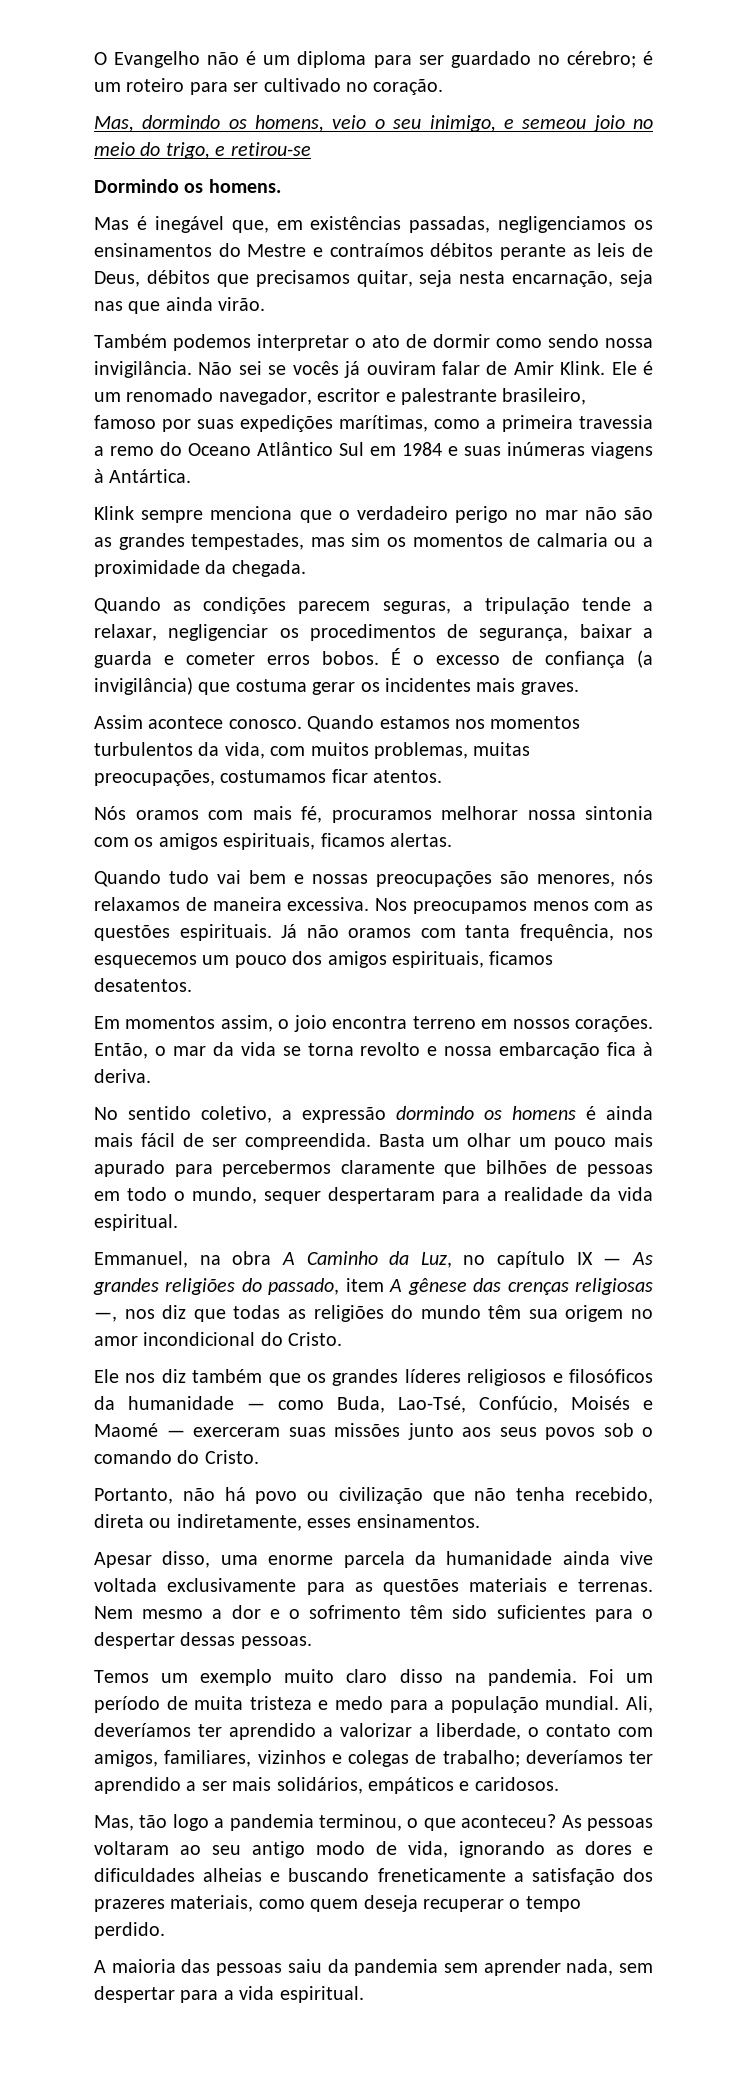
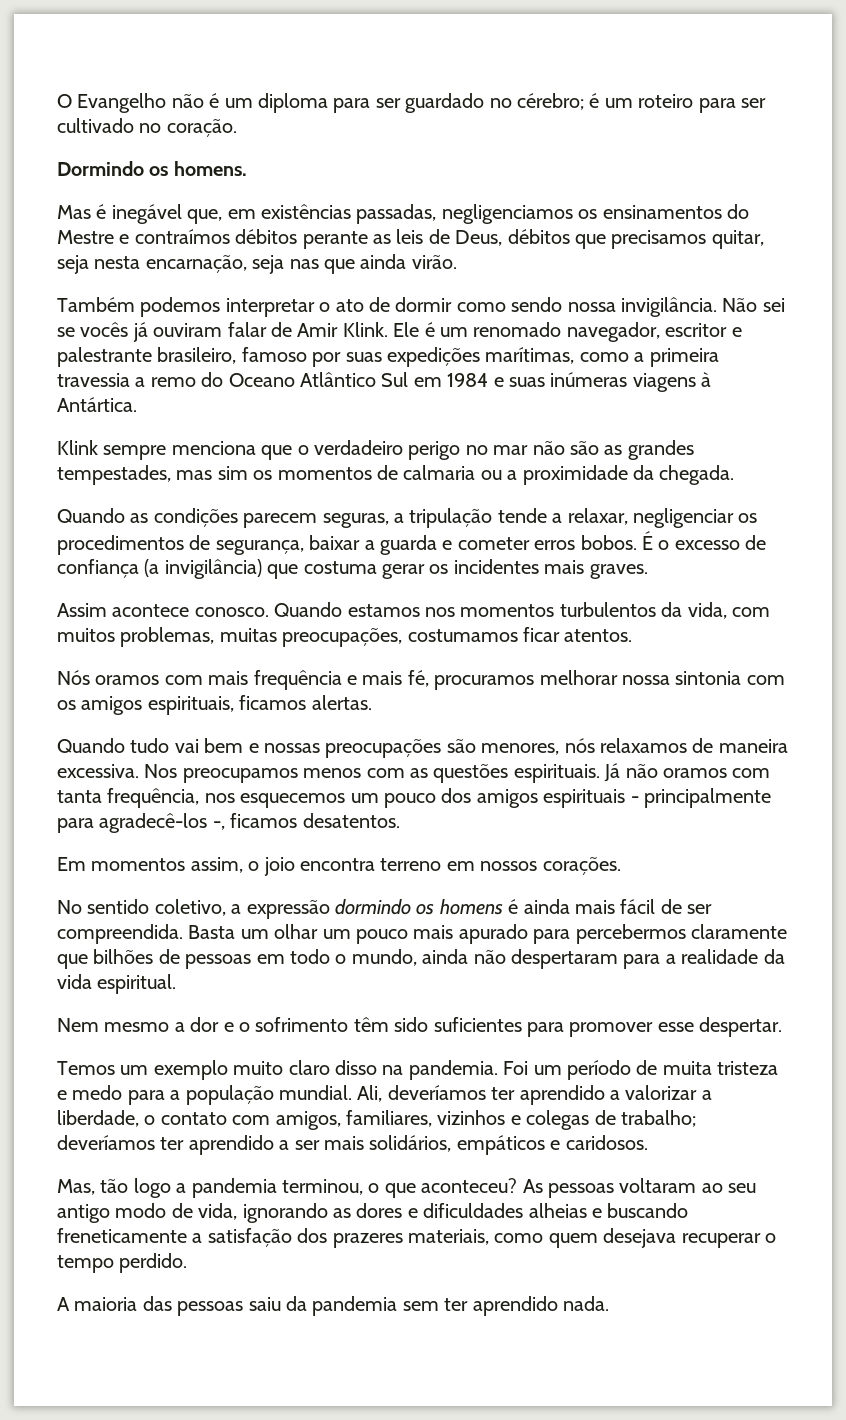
- Mas, dormindo os homens, veio o seu inimigo, e semeou joio no meio do trigo, e retirou-se
- Nós oramos com mais fé, procuramos melhorar nossa sintonia com os amigos espirituais, ficamos alertas.
+ Nós oramos com mais frequência e mais fé, procuramos melhorar nossa sintonia com os amigos espirituais, ficamos alertas.
- Já não oramos com tanta frequência, nos esquecemos um pouco dos amigos espirituais, ficamos desatentos.
+ Já não oramos com tanta frequência, nos esquecemos um pouco dos amigos espirituais - principalmente para agradecê-los -, ficamos desatentos.
- Então, o mar da vida se torna revolto e nossa embarcação fica à deriva.
- Basta um olhar um pouco mais apurado para percebermos claramente que bilhões de pessoas em todo o mundo, sequer despertaram para a realidade da vida espiritual.
+ Basta um olhar um pouco mais apurado para percebermos claramente que bilhões de pessoas em todo o mundo, ainda não despertaram para a realidade da vida espiritual.
- Emmanuel, na obra A Caminho da Luz, no capítulo IX — As grandes religiões do passado, item A gênese das crenças religiosas —, nos diz que todas as religiões do mundo têm sua origem no amor incondicional do Cristo.
- Ele nos diz também que os grandes líderes religiosos e filosóficos da humanidade — como Buda, Lao-Tsé, Confúcio, Moisés e Maomé — exerceram suas missões junto aos seus povos sob o comando do Cristo.
- Portanto, não há povo ou civilização que não tenha recebido, direta ou indiretamente, esses ensinamentos.
- Apesar disso, uma enorme parcela da humanidade ainda vive voltada exclusivamente para as questões materiais e terrenas. Nem mesmo a dor e o sofrimento têm sido suficientes para o despertar dessas pessoas.
+ Nem mesmo a dor e o sofrimento têm sido suficientes para promover esse despertar.
- As pessoas voltaram ao seu antigo modo de vida, ignorando as dores e dificuldades alheias e buscando freneticamente a satisfação dos prazeres materiais, como quem deseja recuperar o tempo perdido.
+ As pessoas voltaram ao seu antigo modo de vida, ignorando as dores e dificuldades alheias e buscando freneticamente a satisfação dos prazeres materiais, como quem desejava recuperar o tempo perdido.
- A maioria das pessoas saiu da pandemia sem aprender nada, sem despertar para a vida espiritual.
+ A maioria das pessoas saiu da pandemia sem ter aprendido nada.

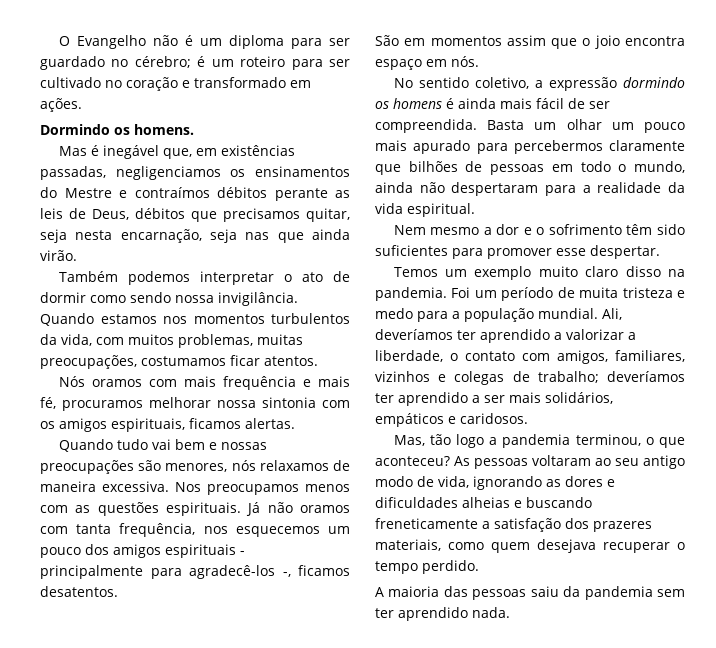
- O Evangelho não é um diploma para ser guardado no cérebro; é um roteiro para ser cultivado no coração.
+ O Evangelho não é um diploma para ser guardado no cérebro; é um roteiro para ser cultivado no coração e transformado em ações.
- Não sei se vocês já ouviram falar de Amir Klink. Ele é um renomado navegador, escritor e palestrante brasileiro, famoso por suas expedições marítimas, como a primeira travessia a remo do Oceano Atlântico Sul em 1984 e suas inúmeras viagens à Antártica.
- Klink sempre menciona que o verdadeiro perigo no mar não são as grandes tempestades, mas sim os momentos de calmaria ou a proximidade da chegada.
- Quando as condições parecem seguras, a tripulação tende a relaxar, negligenciar os procedimentos de segurança, baixar a guarda e cometer erros bobos. É o excesso de confiança (a invigilância) que costuma gerar os incidentes mais graves.
- Assim acontece conosco.
- Em momentos assim, o joio encontra terreno em nossos corações.
+ São em momentos assim que o joio encontra espaço em nós.

